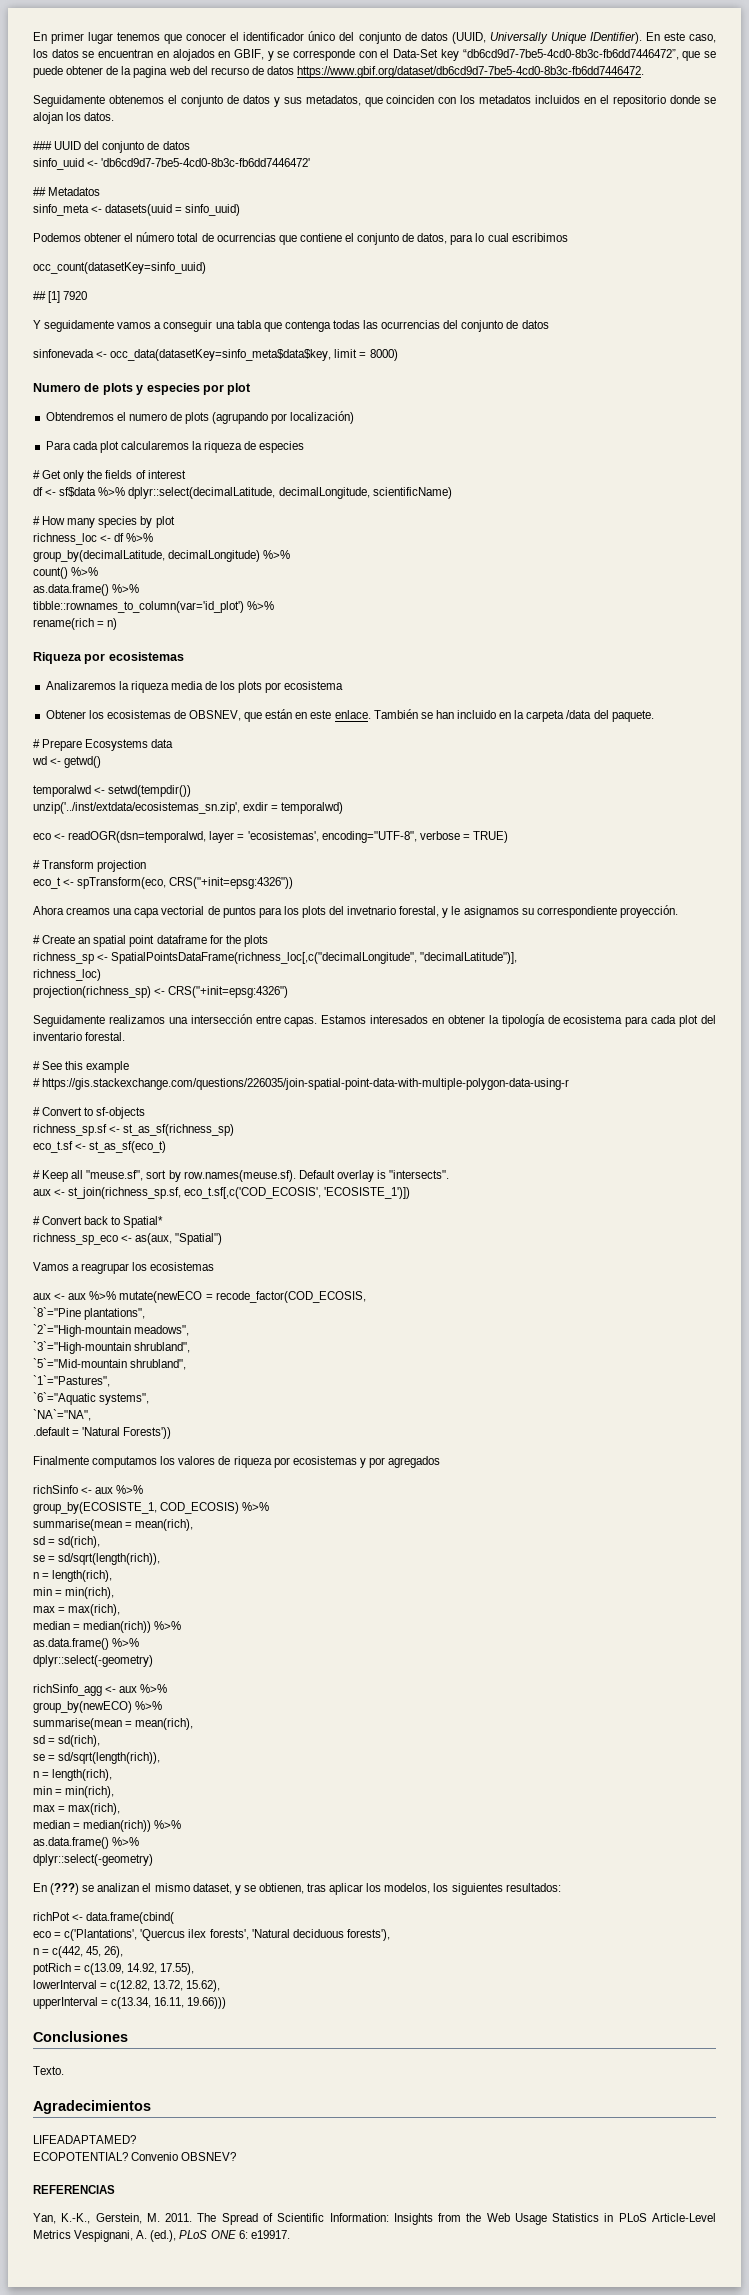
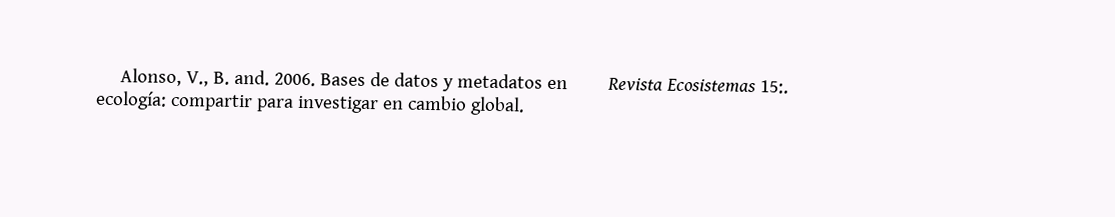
- En primer lugar tenemos que conocer el identificador único del conjunto de datos (UUID, Universally Unique IDentifier). En este caso, los datos se encuentran en alojados en GBIF, y se corresponde con el Data-Set key “db6cd9d7-7be5-4cd0-8b3c-fb6dd7446472”, que se puede obtener de la pagina web del recurso de datos https://www.gbif.org/dataset/db6cd9d7-7be5-4cd0-8b3c-fb6dd7446472.
- Seguidamente obtenemos el conjunto de datos y sus metadatos, que coinciden con los metadatos incluidos en el repositorio donde se alojan los datos.
- ### UUID del conjunto de datos
- sinfo_uuid <- 'db6cd9d7-7be5-4cd0-8b3c-fb6dd7446472'
- ## Metadatos
- sinfo_meta <- datasets(uuid = sinfo_uuid)
- Podemos obtener el número total de ocurrencias que contiene el conjunto de datos, para lo cual escribimos
- occ_count(datasetKey=sinfo_uuid)
- ## [1] 7920
- Y seguidamente vamos a conseguir una tabla que contenga todas las ocurrencias del conjunto de datos
- sinfonevada <- occ_data(datasetKey=sinfo_meta$data$key, limit = 8000)
- Numero de plots y especies por plot
- Obtendremos el numero de plots (agrupando por localización)
- Para cada plot calcularemos la riqueza de especies
- # Get only the fields of interest
- df <- sf$data %>% dplyr::select(decimalLatitude, decimalLongitude, scientificName)
- # How many species by plot
- richness_loc <- df %>%
- group_by(decimalLatitude, decimalLongitude) %>%
- count() %>%
- as.data.frame() %>%
- tibble::rownames_to_column(var='id_plot') %>%
- rename(rich = n)
- Riqueza por ecosistemas
- Analizaremos la riqueza media de los plots por ecosistema
- Obtener los ecosistemas de OBSNEV, que están en este enlace. También se han incluido en la carpeta /data del paquete.
- # Prepare Ecosystems data
- wd <- getwd()
- temporalwd <- setwd(tempdir())
- unzip('../inst/extdata/ecosistemas_sn.zip', exdir = temporalwd)
- eco <- readOGR(dsn=temporalwd, layer = 'ecosistemas', encoding="UTF-8", verbose = TRUE)
- # Transform projection
- eco_t <- spTransform(eco, CRS("+init=epsg:4326"))
- Ahora creamos una capa vectorial de puntos para los plots del invetnario forestal, y le asignamos su correspondiente proyección.
- # Create an spatial point dataframe for the plots
- richness_sp <- SpatialPointsDataFrame(richness_loc[,c("decimalLongitude", "decimalLatitude")],
- richness_loc)
- projection(richness_sp) <- CRS("+init=epsg:4326")
- Seguidamente realizamos una intersección entre capas. Estamos interesados en obtener la tipología de ecosistema para cada plot del inventario forestal.
- # See this example
- # https://gis.stackexchange.com/questions/226035/join-spatial-point-data-with-multiple-polygon-data-using-r
- # Convert to sf-objects
- richness_sp.sf <- st_as_sf(richness_sp)
- eco_t.sf <- st_as_sf(eco_t)
- # Keep all "meuse.sf", sort by row.names(meuse.sf). Default overlay is "intersects".
- aux <- st_join(richness_sp.sf, eco_t.sf[,c('COD_ECOSIS', 'ECOSISTE_1')])
- # Convert back to Spatial*
- richness_sp_eco <- as(aux, "Spatial")
- Vamos a reagrupar los ecosistemas
- aux <- aux %>% mutate(newECO = recode_factor(COD_ECOSIS,
- `8`="Pine plantations",
- `2`="High-mountain meadows",
- `3`="High-mountain shrubland",
- `5`="Mid-mountain shrubland",
- `1`="Pastures",
- `6`="Aquatic systems",
- `NA`="NA",
- .default = 'Natural Forests'))
- Finalmente computamos los valores de riqueza por ecosistemas y por agregados
- richSinfo <- aux %>%
- group_by(ECOSISTE_1, COD_ECOSIS) %>%
- summarise(mean = mean(rich),
- sd = sd(rich),
- se = sd/sqrt(length(rich)),
- n = length(rich),
- min = min(rich),
- max = max(rich),
- median = median(rich)) %>%
- as.data.frame() %>%
- dplyr::select(-geometry)
- richSinfo_agg <- aux %>%
- group_by(newECO) %>%
- summarise(mean = mean(rich),
- sd = sd(rich),
- se = sd/sqrt(length(rich)),
- n = length(rich),
- min = min(rich),
- max = max(rich),
- median = median(rich)) %>%
- as.data.frame() %>%
- dplyr::select(-geometry)
- En (???) se analizan el mismo dataset, y se obtienen, tras aplicar los modelos, los siguientes resultados:
- richPot <- data.frame(cbind(
- eco = c('Plantations', 'Quercus ilex forests', 'Natural deciduous forests'),
- n = c(442, 45, 26),
- potRich = c(13.09, 14.92, 17.55),
- lowerInterval = c(12.82, 13.72, 15.62),
- upperInterval = c(13.34, 16.11, 19.66)))
- Conclusiones
- Texto.
- Agradecimientos
- LIFEADAPTAMED?
- ECOPOTENTIAL? Convenio OBSNEV?
- REFERENCIAS
- Yan, K.-K., Gerstein, M. 2011. The Spread of Scientific Information: Insights from the Web Usage Statistics in PLoS Article-Level Metrics Vespignani, A. (ed.), PLoS ONE 6: e19917.
+ Alonso, V., B. and. 2006. Bases de datos y metadatos en ecología: compartir para investigar en cambio global. Revista Ecosistemas 15:.

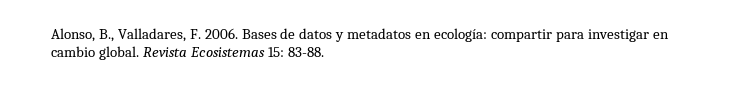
- Alonso, V., B. and. 2006.
+ Alonso, B., Valladares, F. 2006.
- Revista Ecosistemas 15:.
+ Revista Ecosistemas 15: 83-88.

